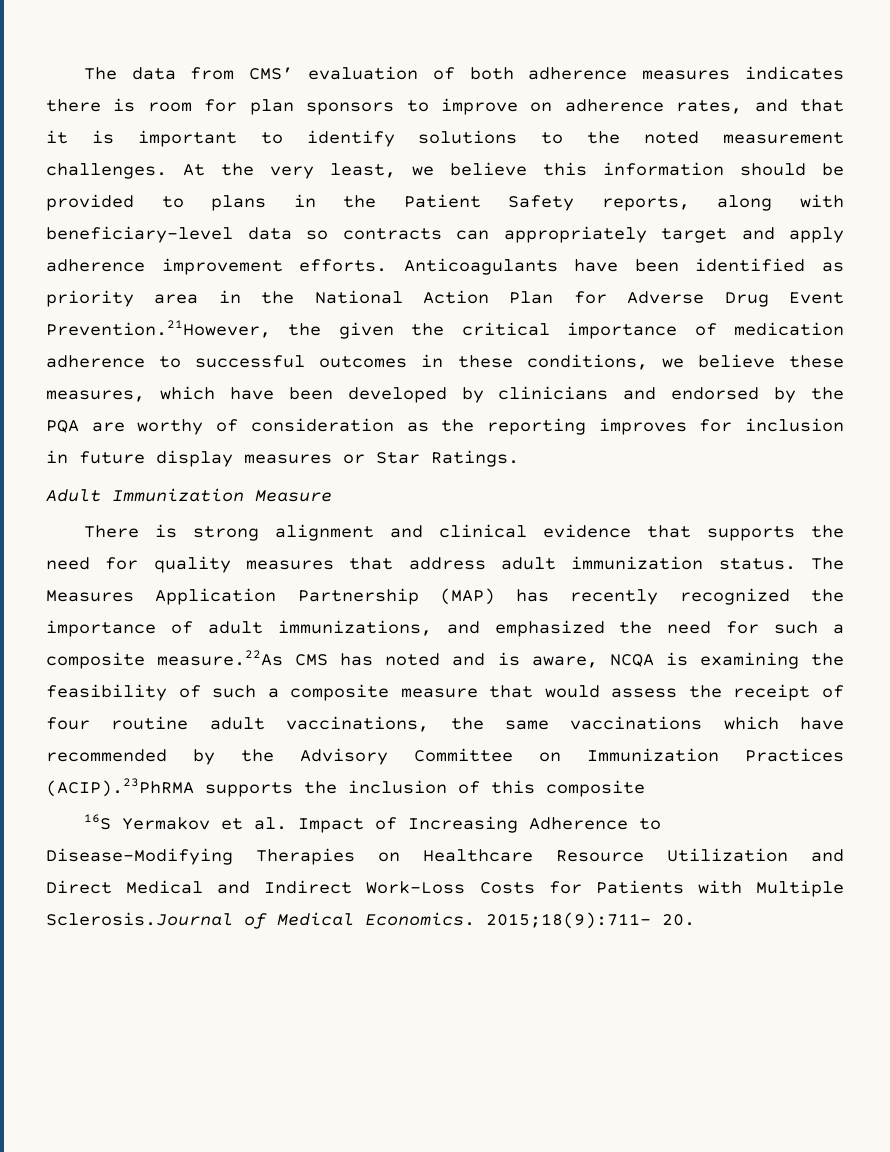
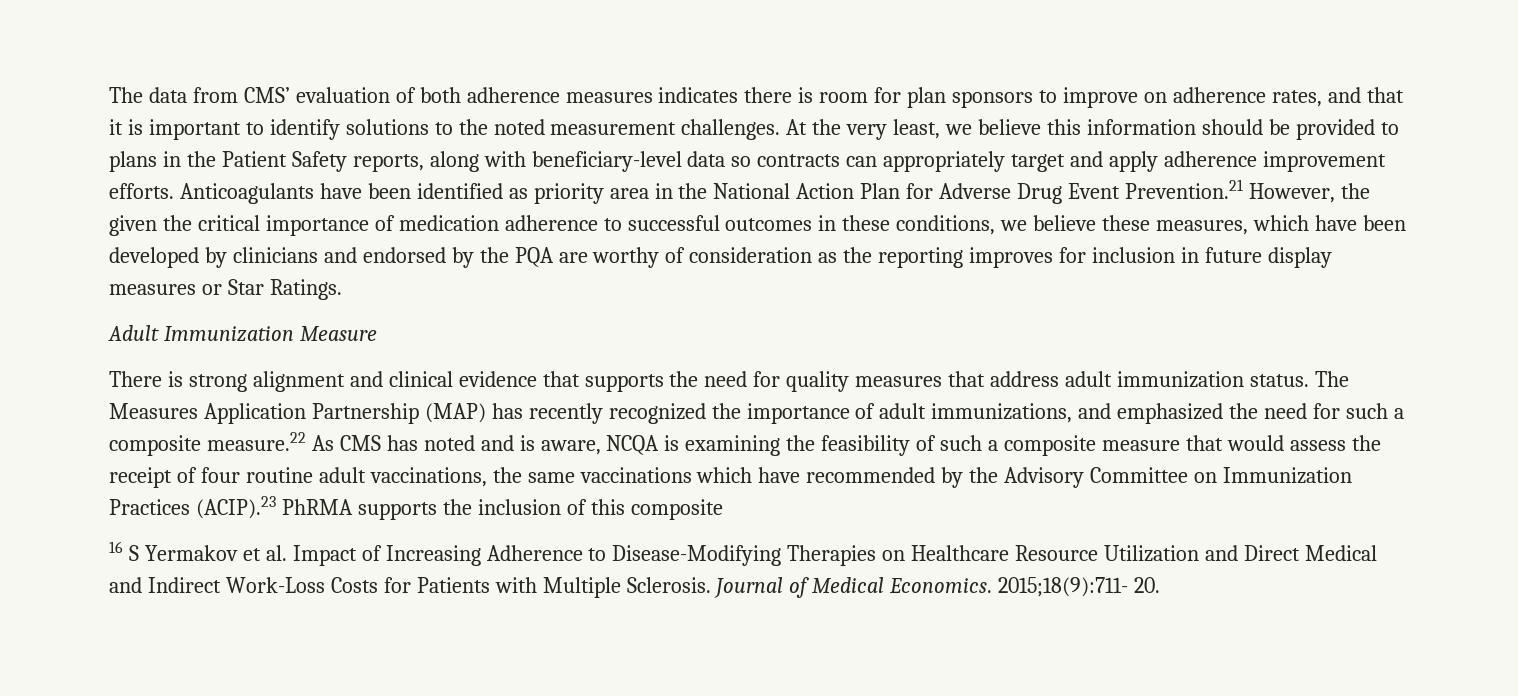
- Anticoagulants have been identified as priority area in the National Action Plan for Adverse Drug Event Prevention.21However, the given the critical importance of medication adherence to successful outcomes in these conditions, we believe these measures, which have been developed by clinicians and endorsed by the PQA are worthy of consideration as the reporting improves for inclusion in future display measures or Star Ratings.
+ Anticoagulants have been identified as priority area in the National Action Plan for Adverse Drug Event Prevention.21 However, the given the critical importance of medication adherence to successful outcomes in these conditions, we believe these measures, which have been developed by clinicians and endorsed by the PQA are worthy of consideration as the reporting improves for inclusion in future display measures or Star Ratings.
- The Measures Application Partnership (MAP) has recently recognized the importance of adult immunizations, and emphasized the need for such a composite measure.22As CMS has noted and is aware, NCQA is examining the feasibility of such a composite measure that would assess the receipt of four routine adult vaccinations, the same vaccinations which have recommended by the Advisory Committee on Immunization Practices (ACIP).23PhRMA supports the inclusion of this composite
+ The Measures Application Partnership (MAP) has recently recognized the importance of adult immunizations, and emphasized the need for such a composite measure.22 As CMS has noted and is aware, NCQA is examining the feasibility of such a composite measure that would assess the receipt of four routine adult vaccinations, the same vaccinations which have recommended by the Advisory Committee on Immunization Practices (ACIP).23 PhRMA supports the inclusion of this composite
- 16S Yermakov et al. Impact of Increasing Adherence to Disease-Modifying Therapies on Healthcare Resource Utilization and Direct Medical and Indirect Work-Loss Costs for Patients with Multiple Sclerosis.Journal of Medical Economics.
+ 16 S Yermakov et al. Impact of Increasing Adherence to Disease-Modifying Therapies on Healthcare Resource Utilization and Direct Medical and Indirect Work-Loss Costs for Patients with Multiple Sclerosis. Journal of Medical Economics.

